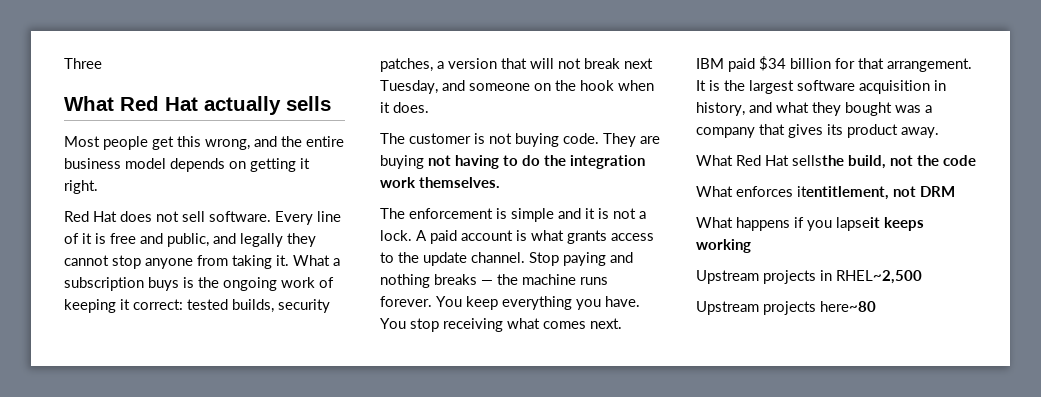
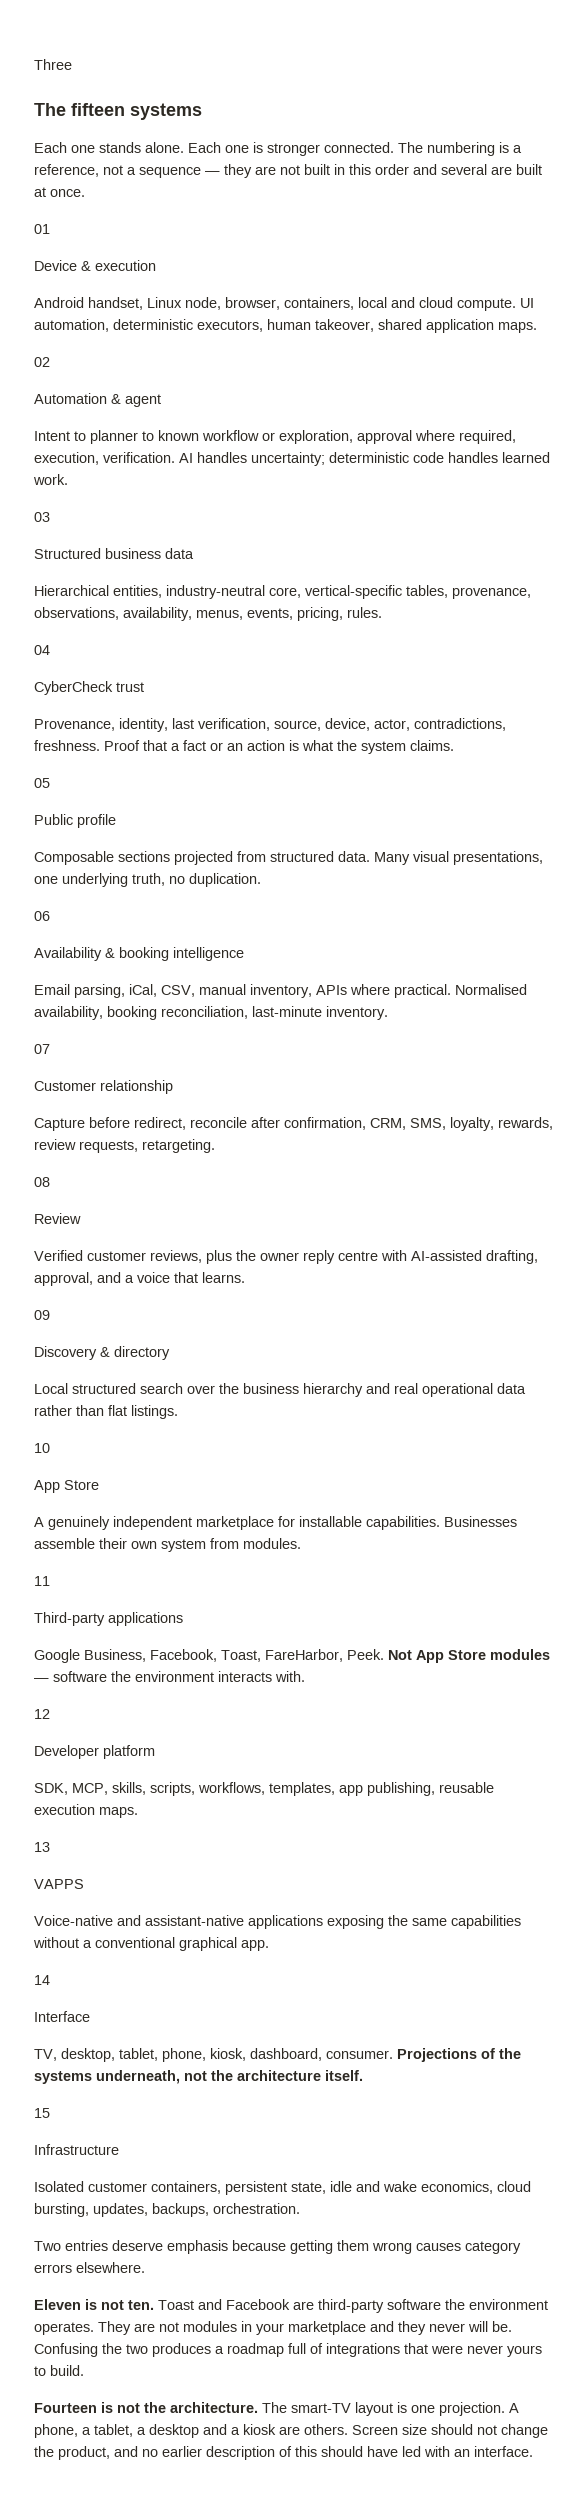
- What Red Hat actually sells
- Most people get this wrong, and the entire business model depends on getting it right.
- Red Hat does not sell software. Every line of it is free and public, and legally they cannot stop anyone from taking it. What a subscription buys is the ongoing work of keeping it correct: tested builds, security patches, a version that will not break next Tuesday, and someone on the hook when it does.
- The customer is not buying code. They are buying not having to do the integration work themselves.
- The enforcement is simple and it is not a lock. A paid account is what grants access to the update channel. Stop paying and nothing breaks — the machine runs forever. You keep everything you have. You stop receiving what comes next.
- IBM paid $34 billion for that arrangement. It is the largest software acquisition in history, and what they bought was a company that gives its product away.
- What Red Hat sellsthe build, not the code
- What enforces itentitlement, not DRM
- What happens if you lapseit keeps working
- Upstream projects in RHEL~2,500
- Upstream projects here~80
+ The fifteen systems
+ Each one stands alone. Each one is stronger connected. The numbering is a reference, not a sequence — they are not built in this order and several are built at once.
+ 01
+ Device & execution
+ Android handset, Linux node, browser, containers, local and cloud compute. UI automation, deterministic executors, human takeover, shared application maps.
+ 02
+ Automation & agent
+ Intent to planner to known workflow or exploration, approval where required, execution, verification. AI handles uncertainty; deterministic code handles learned work.
+ 03
+ Structured business data
+ Hierarchical entities, industry-neutral core, vertical-specific tables, provenance, observations, availability, menus, events, pricing, rules.
+ 04
+ CyberCheck trust
+ Provenance, identity, last verification, source, device, actor, contradictions, freshness. Proof that a fact or an action is what the system claims.
+ 05
+ Public profile
+ Composable sections projected from structured data. Many visual presentations, one underlying truth, no duplication.
+ 06
+ Availability & booking intelligence
+ Email parsing, iCal, CSV, manual inventory, APIs where practical. Normalised availability, booking reconciliation, last-minute inventory.
+ 07
+ Customer relationship
+ Capture before redirect, reconcile after confirmation, CRM, SMS, loyalty, rewards, review requests, retargeting.
+ 08
+ Review
+ Verified customer reviews, plus the owner reply centre with AI-assisted drafting, approval, and a voice that learns.
+ 09
+ Discovery & directory
+ Local structured search over the business hierarchy and real operational data rather than flat listings.
+ 10
+ App Store
+ A genuinely independent marketplace for installable capabilities. Businesses assemble their own system from modules.
+ 11
+ Third-party applications
+ Google Business, Facebook, Toast, FareHarbor, Peek. Not App Store modules — software the environment interacts with.
+ 12
+ Developer platform
+ SDK, MCP, skills, scripts, workflows, templates, app publishing, reusable execution maps.
+ 13
+ VAPPS
+ Voice-native and assistant-native applications exposing the same capabilities without a conventional graphical app.
+ 14
+ Interface
+ TV, desktop, tablet, phone, kiosk, dashboard, consumer. Projections of the systems underneath, not the architecture itself.
+ 15
+ Infrastructure
+ Isolated customer containers, persistent state, idle and wake economics, cloud bursting, updates, backups, orchestration.
+ Two entries deserve emphasis because getting them wrong causes category errors elsewhere.
+ Eleven is not ten. Toast and Facebook are third-party software the environment operates. They are not modules in your marketplace and they never will be. Confusing the two produces a roadmap full of integrations that were never yours to build.
+ Fourteen is not the architecture. The smart-TV layout is one projection. A phone, a tablet, a desktop and a kiosk are others. Screen size should not change the product, and no earlier description of this should have led with an interface.

